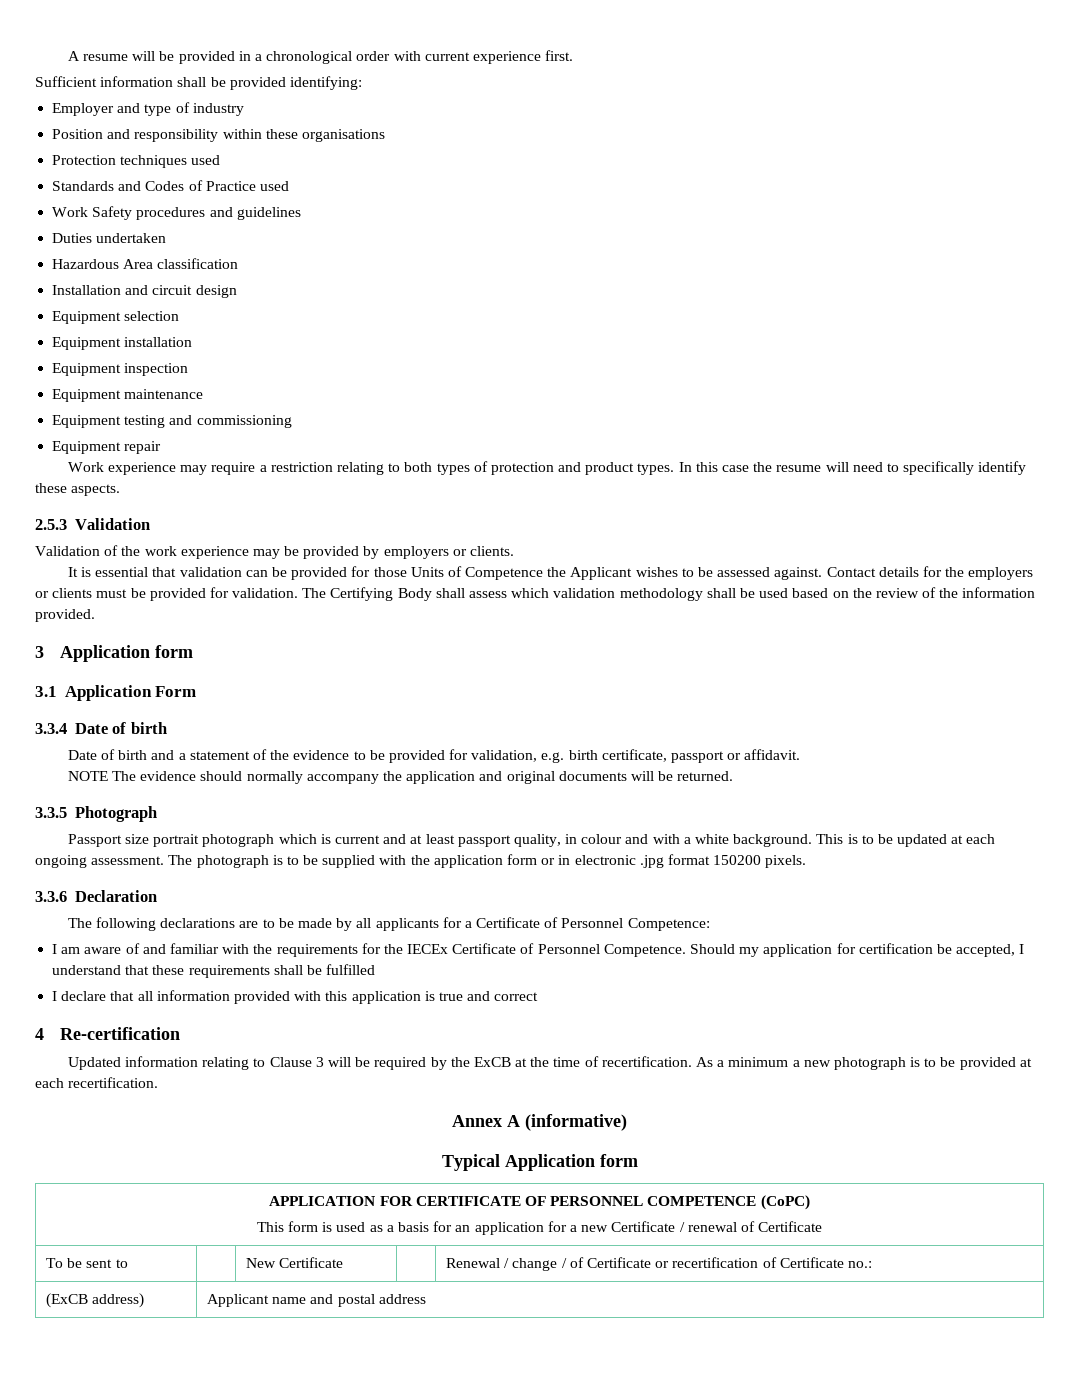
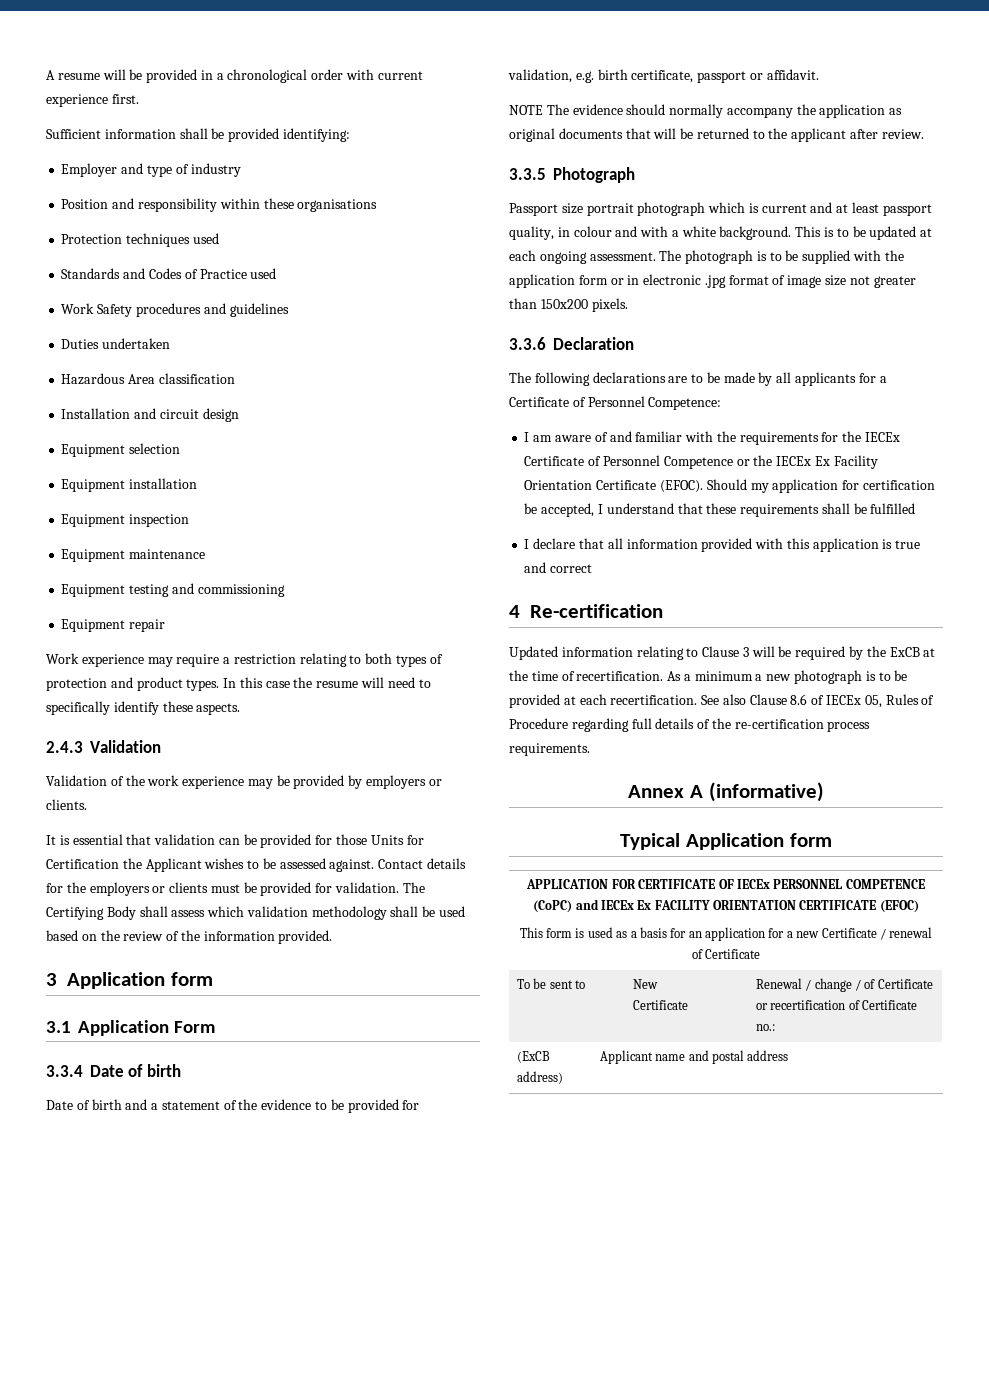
- 2.5.3 Validation
+ 2.4.3 Validation
- It is essential that validation can be provided for those Units of Competence the Applicant wishes to be assessed against.
+ It is essential that validation can be provided for those Units for Certification the Applicant wishes to be assessed against.
- NOTE The evidence should normally accompany the application and original documents will be returned.
+ NOTE The evidence should normally accompany the application as original documents that will be returned to the applicant after review.
- The photograph is to be supplied with the application form or in electronic .jpg format 150200 pixels.
+ The photograph is to be supplied with the application form or in electronic .jpg format of image size not greater than 150x200 pixels.
- I am aware of and familiar with the requirements for the IECEx Certificate of Personnel Competence.
+ I am aware of and familiar with the requirements for the IECEx Certificate of Personnel Competence or the IECEx Ex Facility Orientation Certificate (EFOC).
+ See also Clause 8.6 of IECEx 05, Rules of Procedure regarding full details of the re-certification process requirements.
- APPLICATION FOR CERTIFICATE OF PERSONNEL COMPETENCE (CoPC)
+ APPLICATION FOR CERTIFICATE OF IECEx PERSONNEL COMPETENCE (CoPC) and IECEx Ex FACILITY ORIENTATION CERTIFICATE (EFOC)

